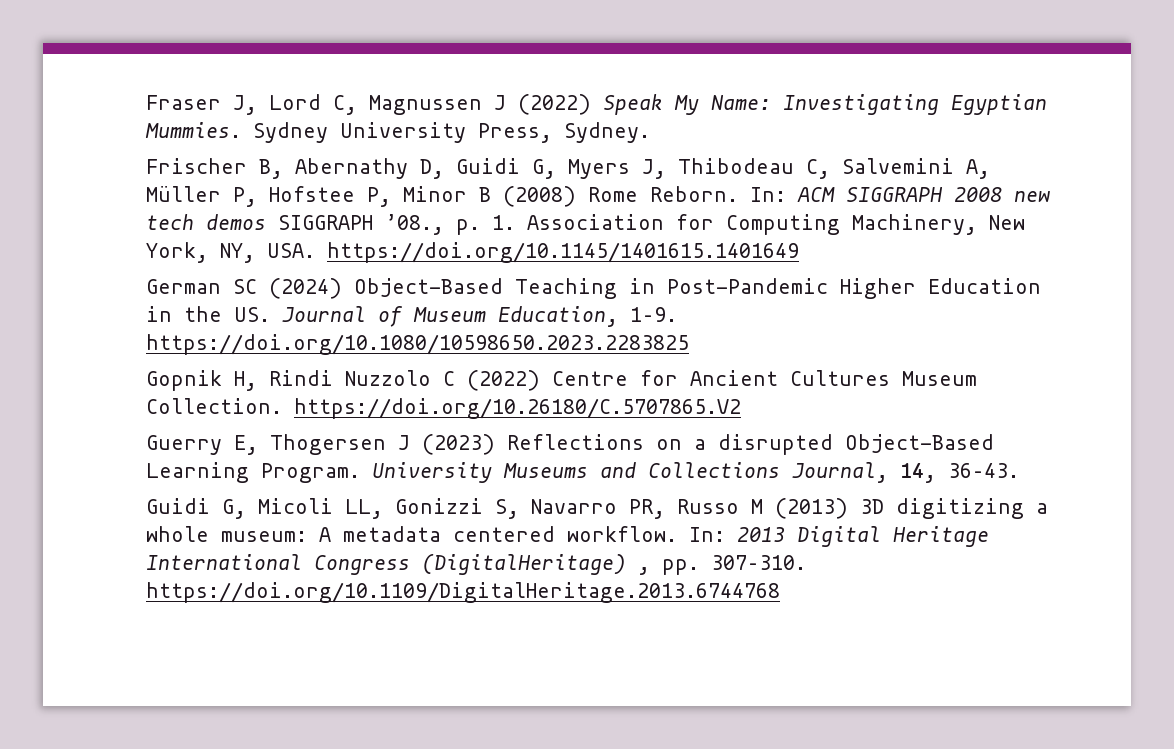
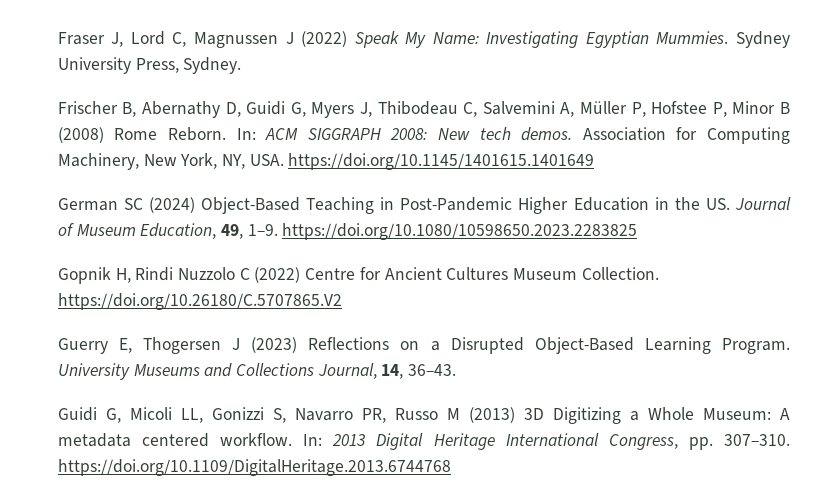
- In: ACM SIGGRAPH 2008 new tech demos SIGGRAPH ’08., p. 1. Association for Computing Machinery, New York, NY, USA. https://doi.org/10.1145/1401615.1401649
+ In: ACM SIGGRAPH 2008: New tech demos. Association for Computing Machinery, New York, NY, USA. https://doi.org/10.1145/1401615.1401649
- German SC (2024) Object-Based Teaching in Post-Pandemic Higher Education in the US. Journal of Museum Education, 1–9. https://doi.org/10.1080/10598650.2023.2283825
+ German SC (2024) Object-Based Teaching in Post-Pandemic Higher Education in the US. Journal of Museum Education, 49, 1–9. https://doi.org/10.1080/10598650.2023.2283825
- Guerry E, Thogersen J (2023) Reflections on a disrupted Object-Based Learning Program.
+ Guerry E, Thogersen J (2023) Reflections on a Disrupted Object-Based Learning Program.
- Guidi G, Micoli LL, Gonizzi S, Navarro PR, Russo M (2013) 3D digitizing a whole museum: A metadata centered workflow.
+ Guidi G, Micoli LL, Gonizzi S, Navarro PR, Russo M (2013) 3D Digitizing a Whole Museum: A metadata centered workflow.
- In: 2013 Digital Heritage International Congress (DigitalHeritage) , pp. 307–310. https://doi.org/10.1109/DigitalHeritage.2013.6744768
+ In: 2013 Digital Heritage International Congress, pp. 307–310. https://doi.org/10.1109/DigitalHeritage.2013.6744768

